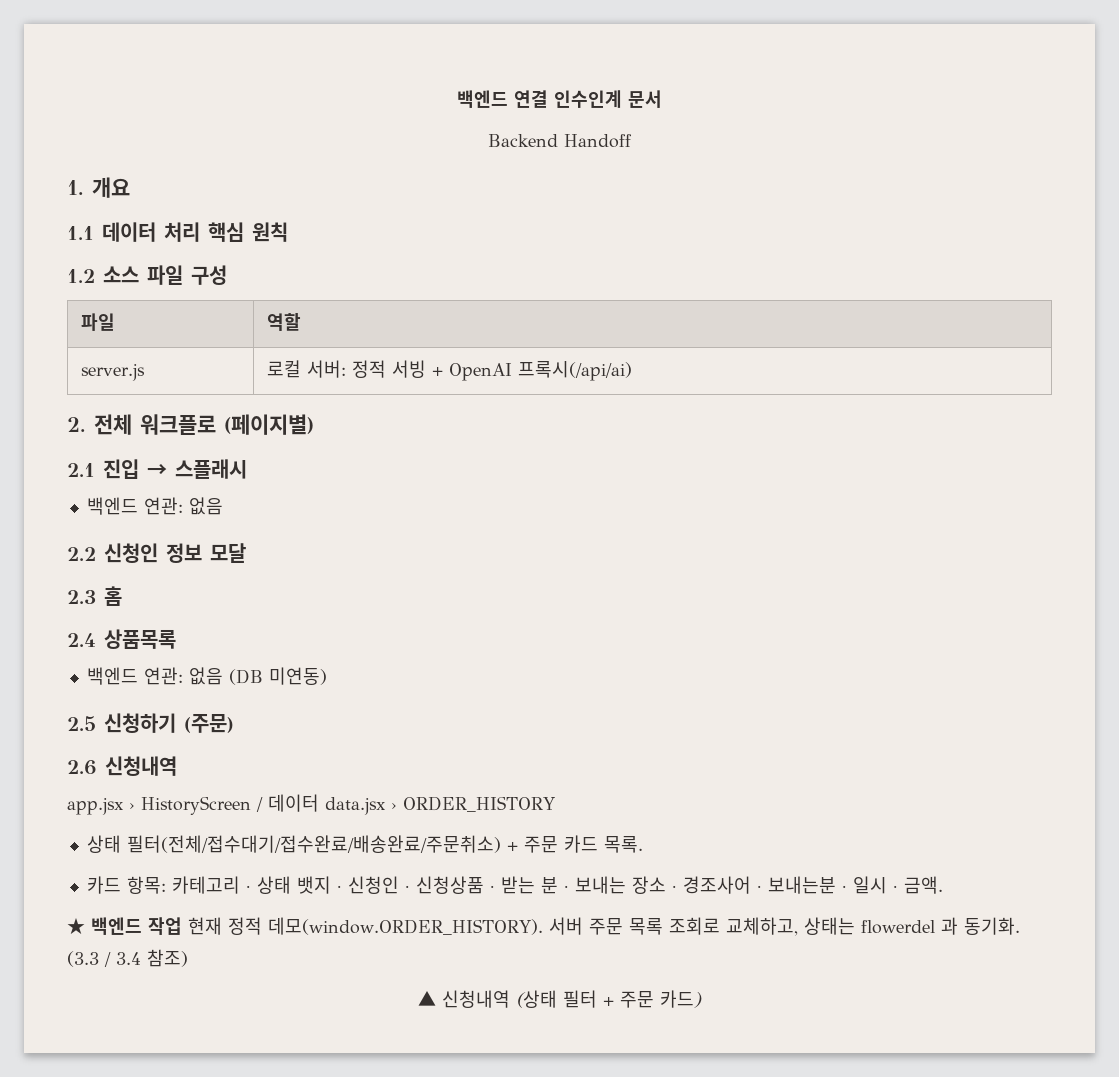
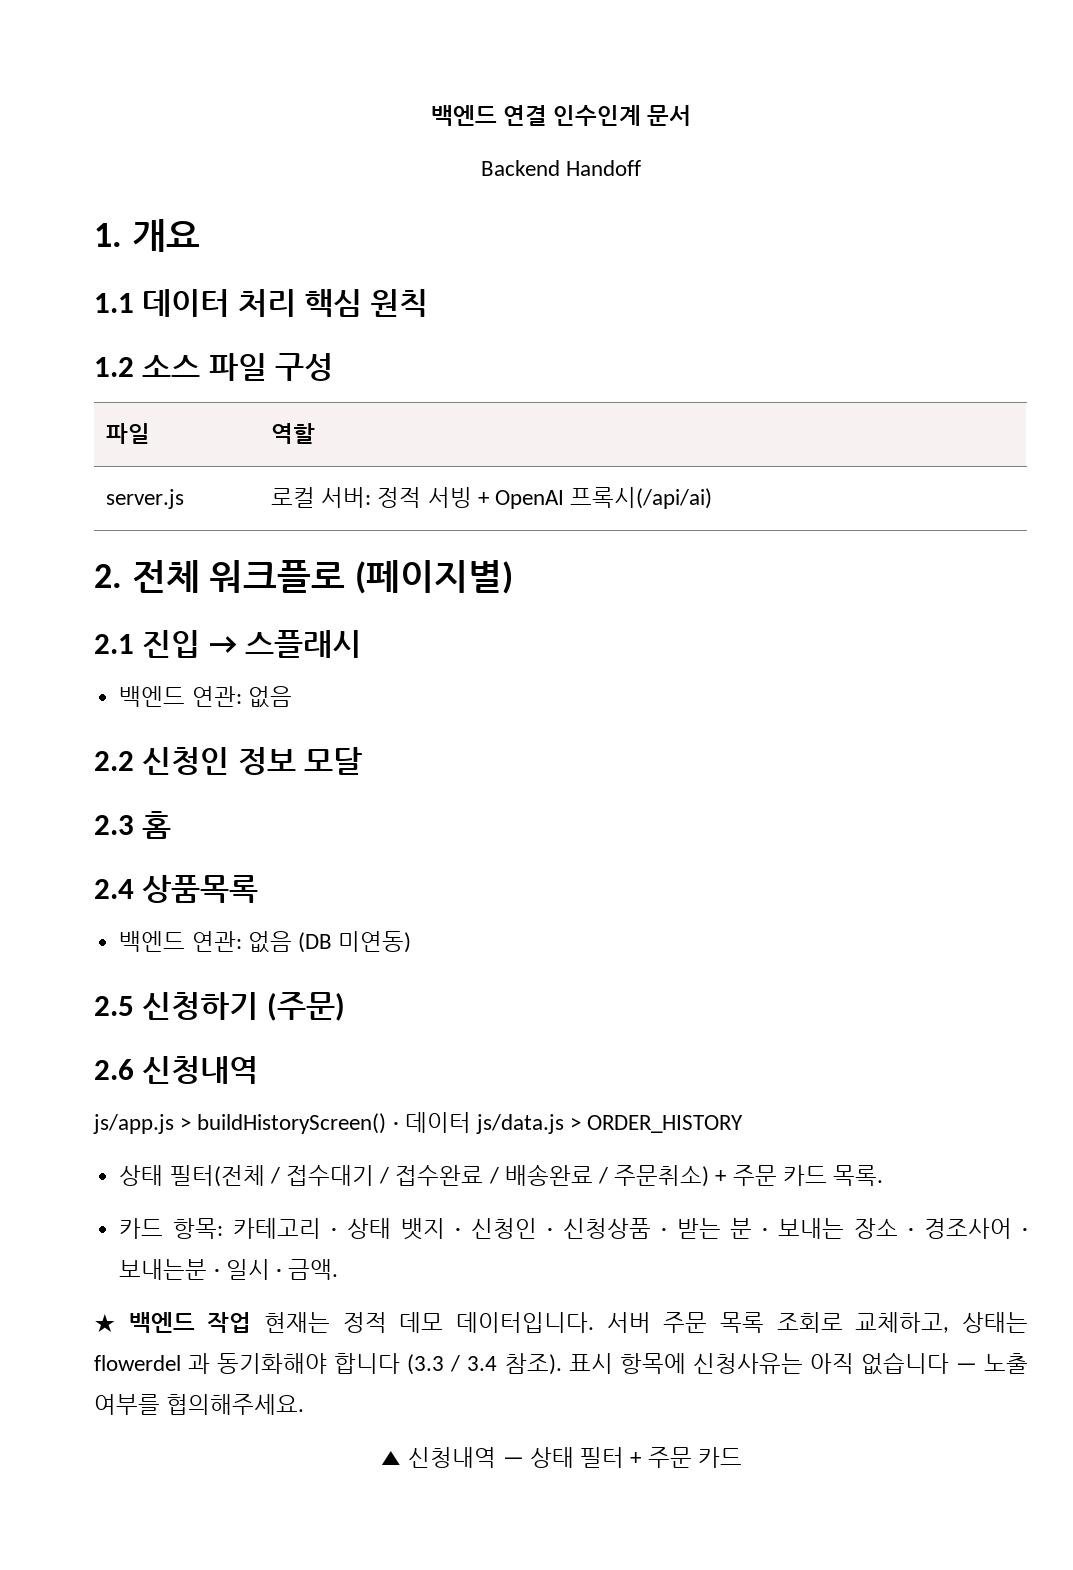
- app.jsx › HistoryScreen / 데이터 data.jsx › ORDER_HISTORY
- 상태 필터(전체/접수대기/접수완료/배송완료/주문취소) + 주문 카드 목록.
+ js/app.js > buildHistoryScreen() · 데이터 js/data.js > ORDER_HISTORY
+ 상태 필터(전체 / 접수대기 / 접수완료 / 배송완료 / 주문취소) + 주문 카드 목록.
- ★ 백엔드 작업 현재 정적 데모(window.ORDER_HISTORY). 서버 주문 목록 조회로 교체하고, 상태는 flowerdel 과 동기화. (3.3 / 3.4 참조)
+ ★ 백엔드 작업 현재는 정적 데모 데이터입니다. 서버 주문 목록 조회로 교체하고, 상태는 flowerdel 과 동기화해야 합니다 (3.3 / 3.4 참조). 표시 항목에 신청사유는 아직 없습니다 — 노출 여부를 협의해주세요.
- ▲ 신청내역 (상태 필터 + 주문 카드)
+ ▲ 신청내역 — 상태 필터 + 주문 카드

